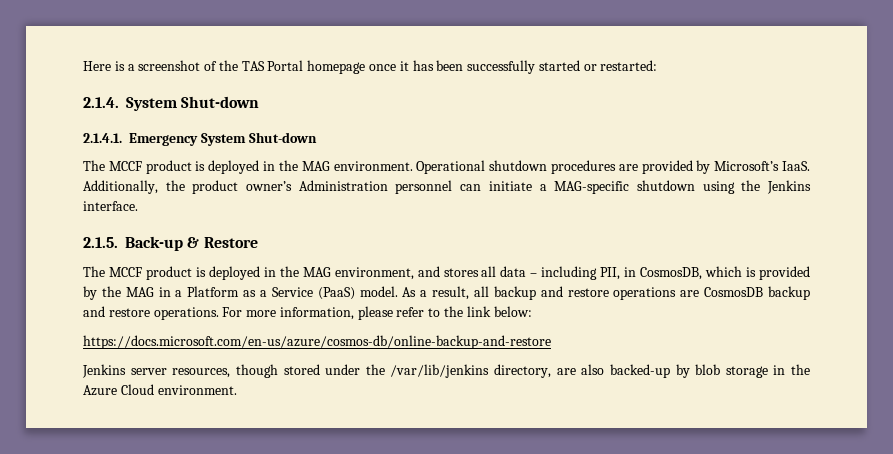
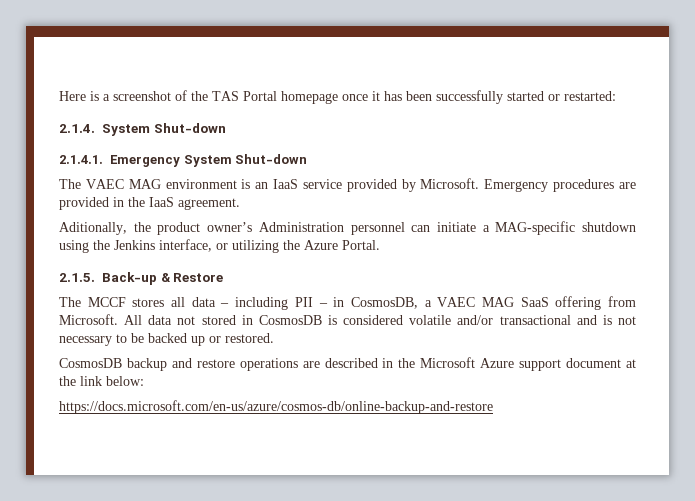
- The MCCF product is deployed in the MAG environment. Operational shutdown procedures are provided by Microsoft’s IaaS. Additionally, the product owner’s Administration personnel can initiate a MAG-specific shutdown using the Jenkins interface.
+ The VAEC MAG environment is an IaaS service provided by Microsoft. Emergency procedures are provided in the IaaS agreement.
+ Aditionally, the product owner’s Administration personnel can initiate a MAG-specific shutdown using the Jenkins interface, or utilizing the Azure Portal.
- The MCCF product is deployed in the MAG environment, and stores all data – including PII, in CosmosDB, which is provided by the MAG in a Platform as a Service (PaaS) model. As a result, all backup and restore operations are CosmosDB backup and restore operations. For more information, please refer to the link below:
+ The MCCF stores all data – including PII – in CosmosDB, a VAEC MAG SaaS offering from Microsoft. All data not stored in CosmosDB is considered volatile and/or transactional and is not necessary to be backed up or restored.
+ CosmosDB backup and restore operations are described in the Microsoft Azure support document at the link below:
  https://docs.microsoft.com/en-us/azure/cosmos-db/online-backup-and-restore
- Jenkins server resources, though stored under the /var/lib/jenkins directory, are also backed-up by blob storage in the Azure Cloud environment.

